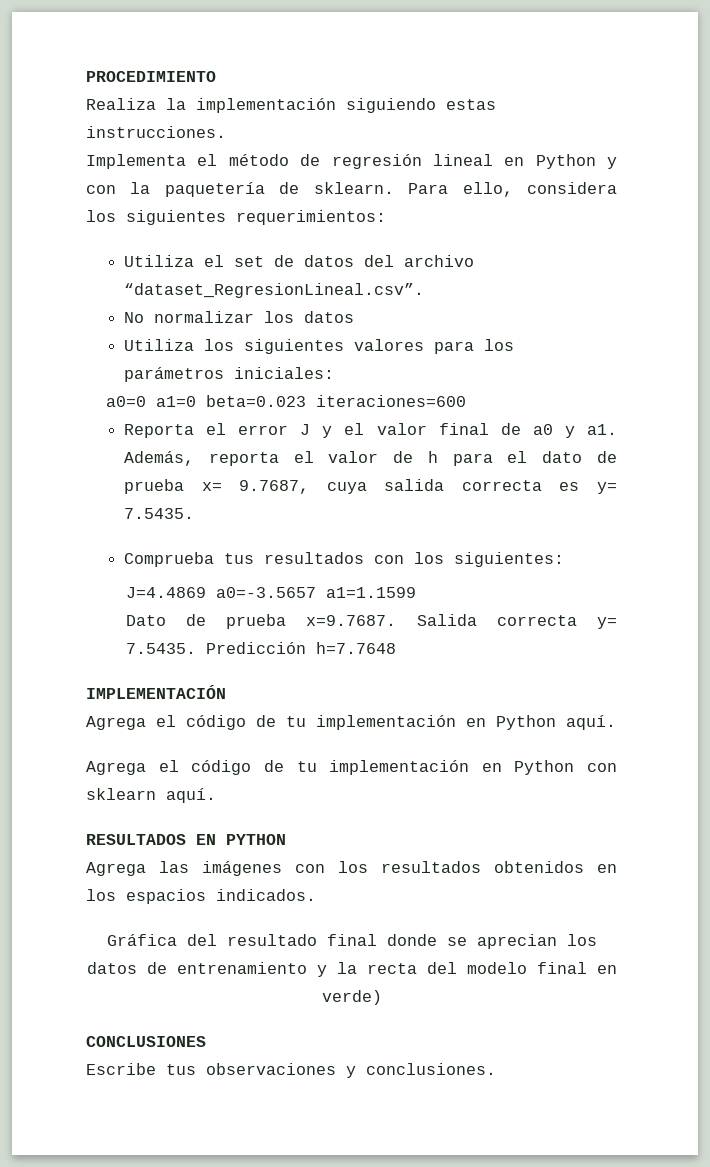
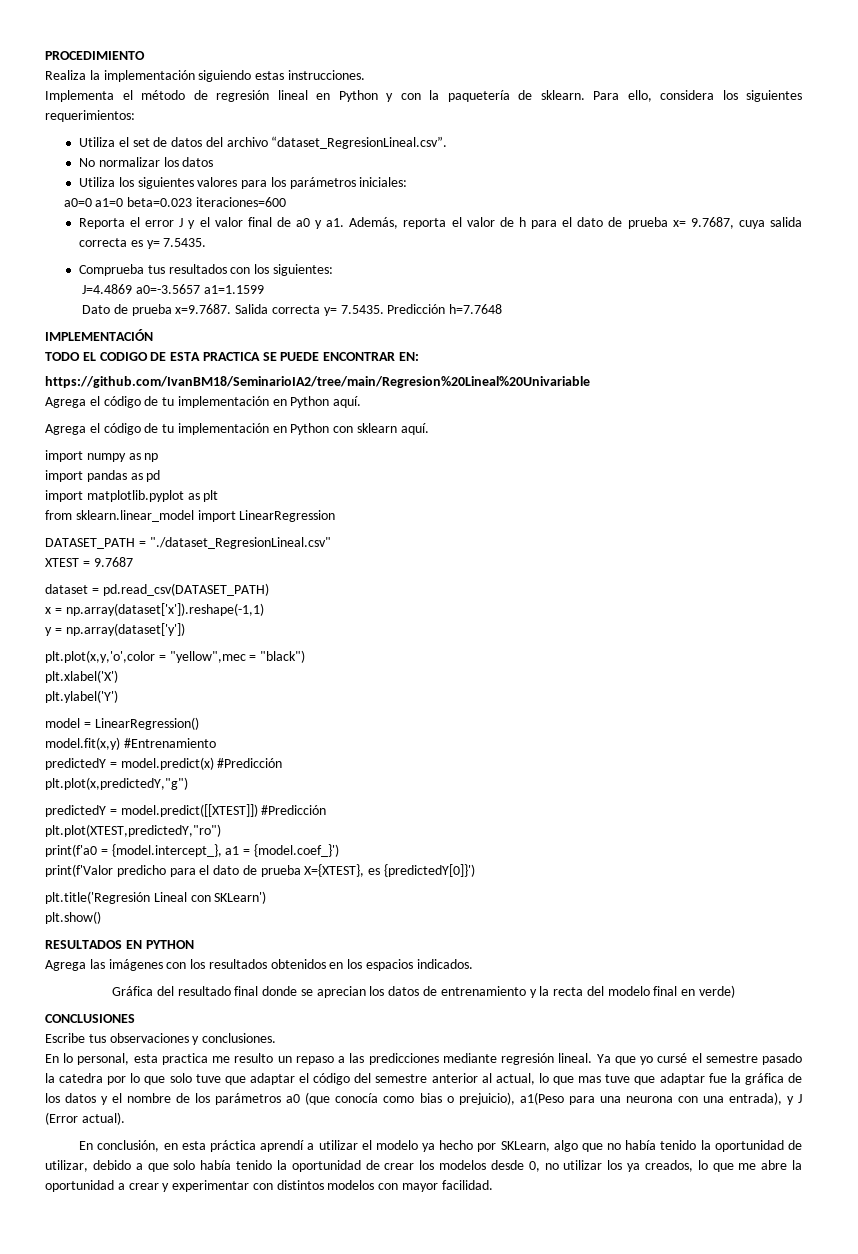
+ TODO EL CODIGO DE ESTA PRACTICA SE PUEDE ENCONTRAR EN:
+ https://github.com/IvanBM18/SeminarioIA2/tree/main/Regresion%20Lineal%20Univariable
+ import numpy as np
+ import pandas as pd
+ import matplotlib.pyplot as plt
+ from sklearn.linear_model import LinearRegression
+ DATASET_PATH = "./dataset_RegresionLineal.csv"
+ XTEST = 9.7687
+ dataset = pd.read_csv(DATASET_PATH)
+ x = np.array(dataset['x']).reshape(-1,1)
+ y = np.array(dataset['y'])
+ plt.plot(x,y,'o',color = "yellow",mec = "black")
+ plt.xlabel('X')
+ plt.ylabel('Y')
+ model = LinearRegression()
+ model.fit(x,y) #Entrenamiento
+ predictedY = model.predict(x) #Predicción
+ plt.plot(x,predictedY,"g")
+ predictedY = model.predict([[XTEST]]) #Predicción
+ plt.plot(XTEST,predictedY,"ro")
+ print(f'a0 = {model.intercept_}, a1 = {model.coef_}')
+ print(f'Valor predicho para el dato de prueba X={XTEST}, es {predictedY[0]}')
+ plt.title('Regresión Lineal con SKLearn')
+ plt.show()
+ En lo personal, esta practica me resulto un repaso a las predicciones mediante regresión lineal. Ya que yo cursé el semestre pasado la catedra por lo que solo tuve que adaptar el código del semestre anterior al actual, lo que mas tuve que adaptar fue la gráfica de los datos y el nombre de los parámetros a0 (que conocía como bias o prejuicio), a1(Peso para una neurona con una entrada), y J (Error actual).
+ En conclusión, en esta práctica aprendí a utilizar el modelo ya hecho por SKLearn, algo que no había tenido la oportunidad de utilizar, debido a que solo había tenido la oportunidad de crear los modelos desde 0, no utilizar los ya creados, lo que me abre la oportunidad a crear y experimentar con distintos modelos con mayor facilidad.

